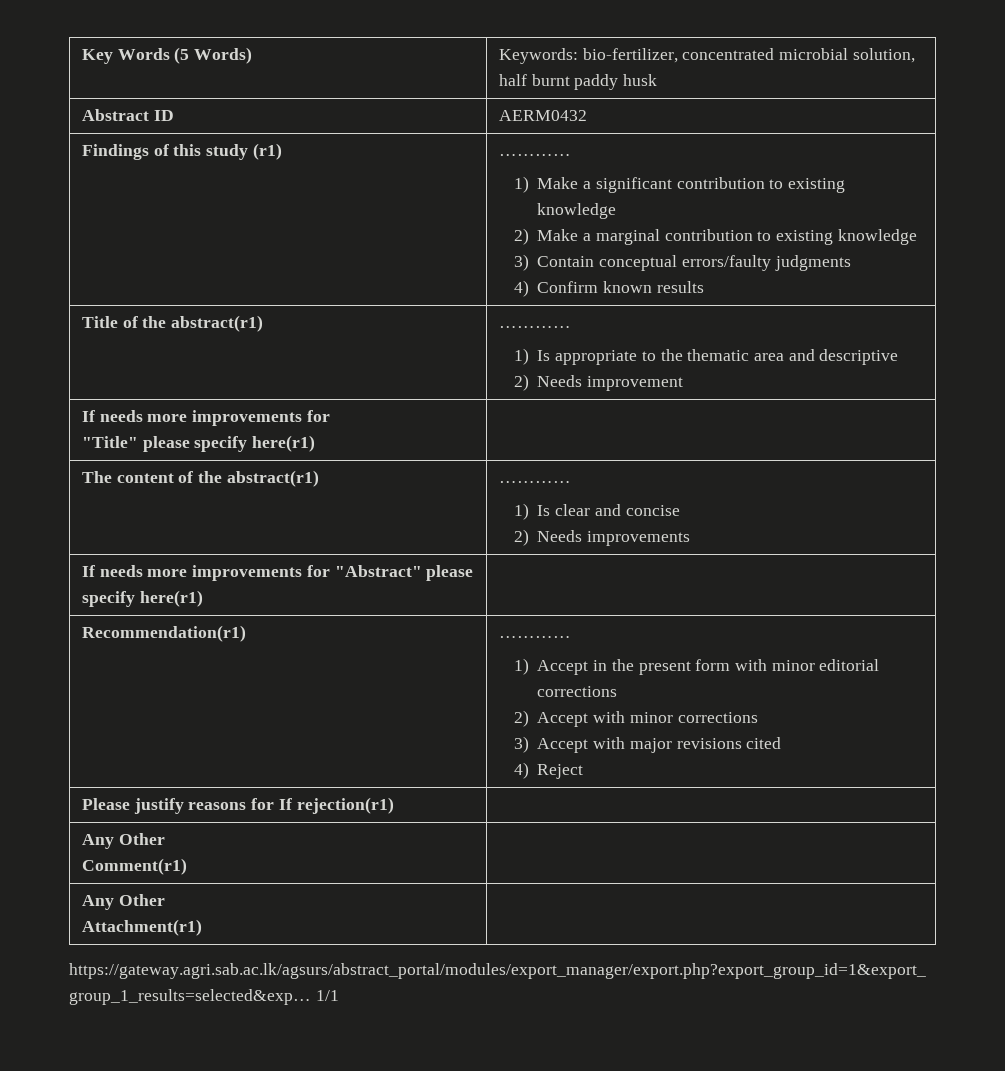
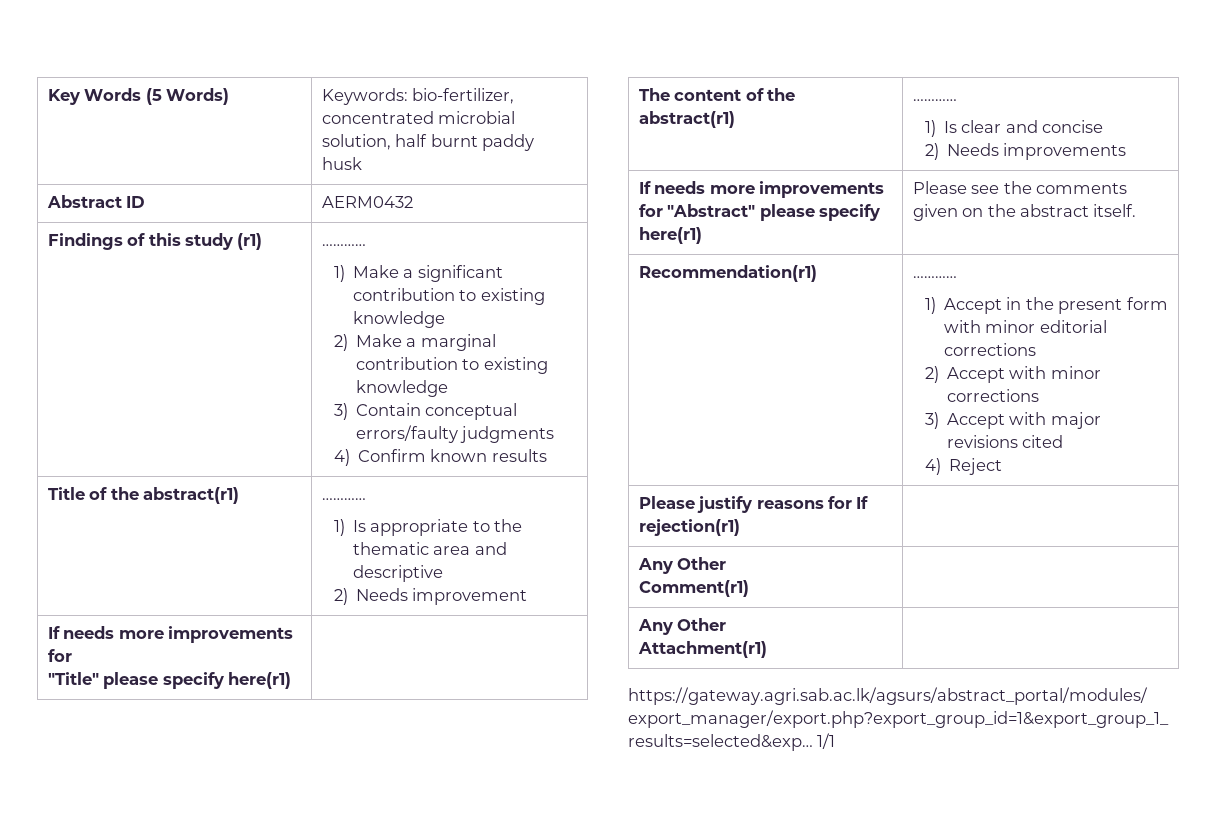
- If needs more improvements for "Abstract" please specify here(r1) |
+ If needs more improvements for "Abstract" please specify here(r1) | Please see the comments given on the abstract itself.

